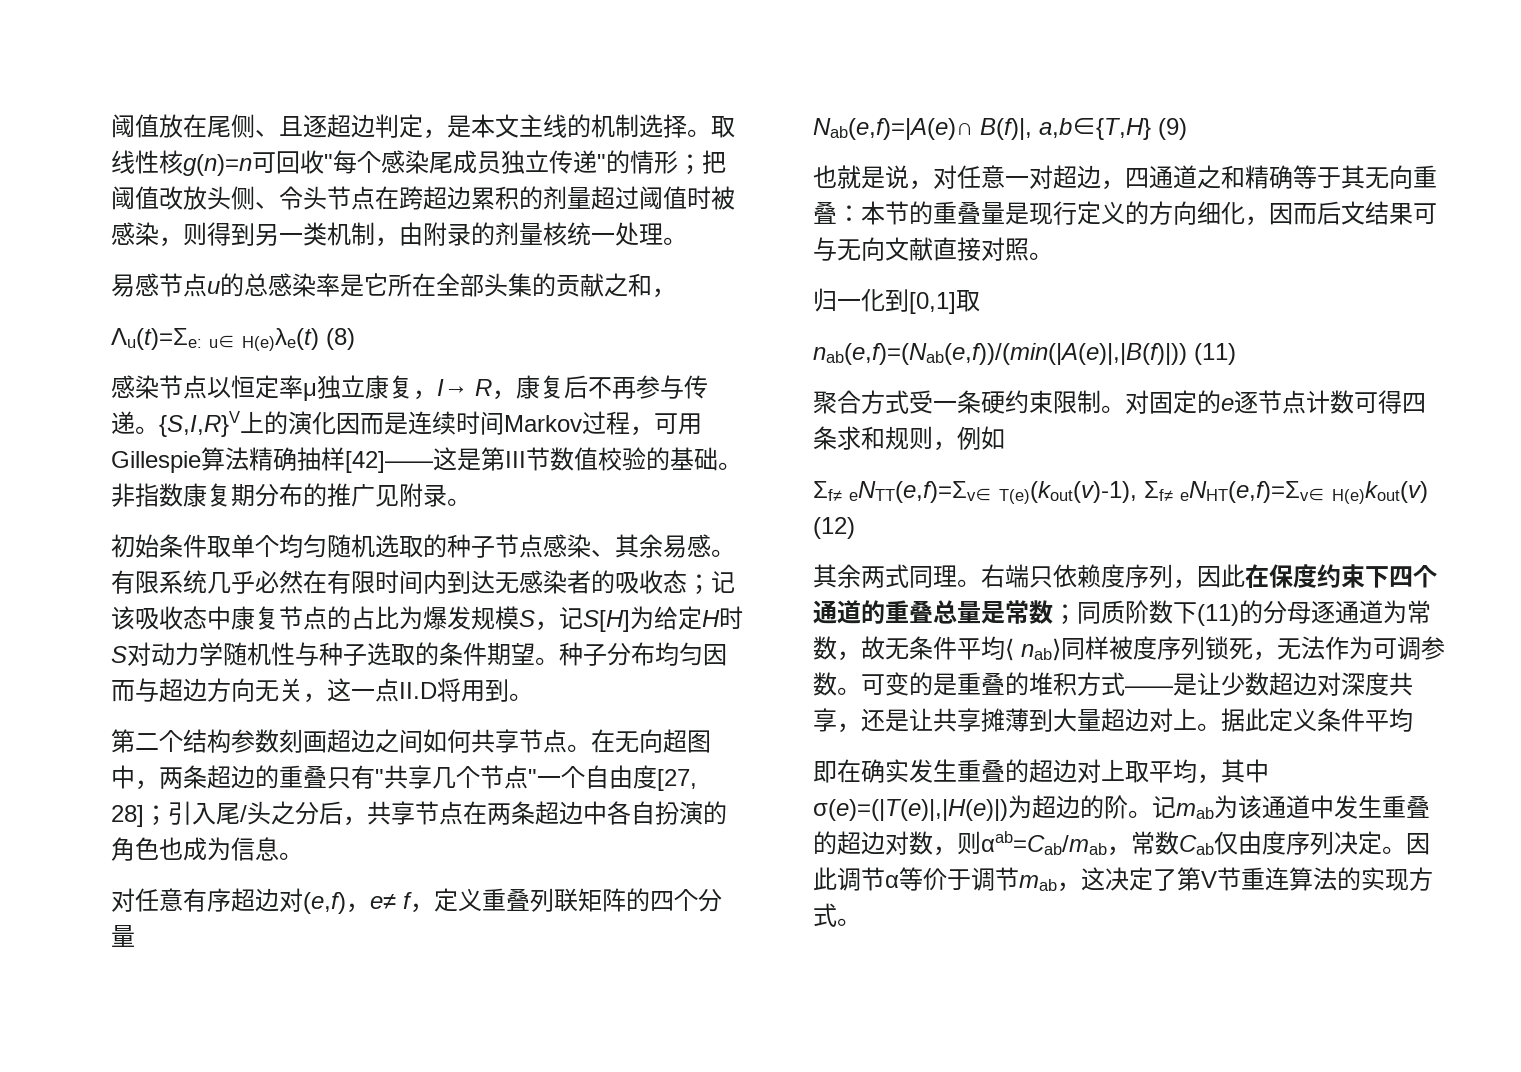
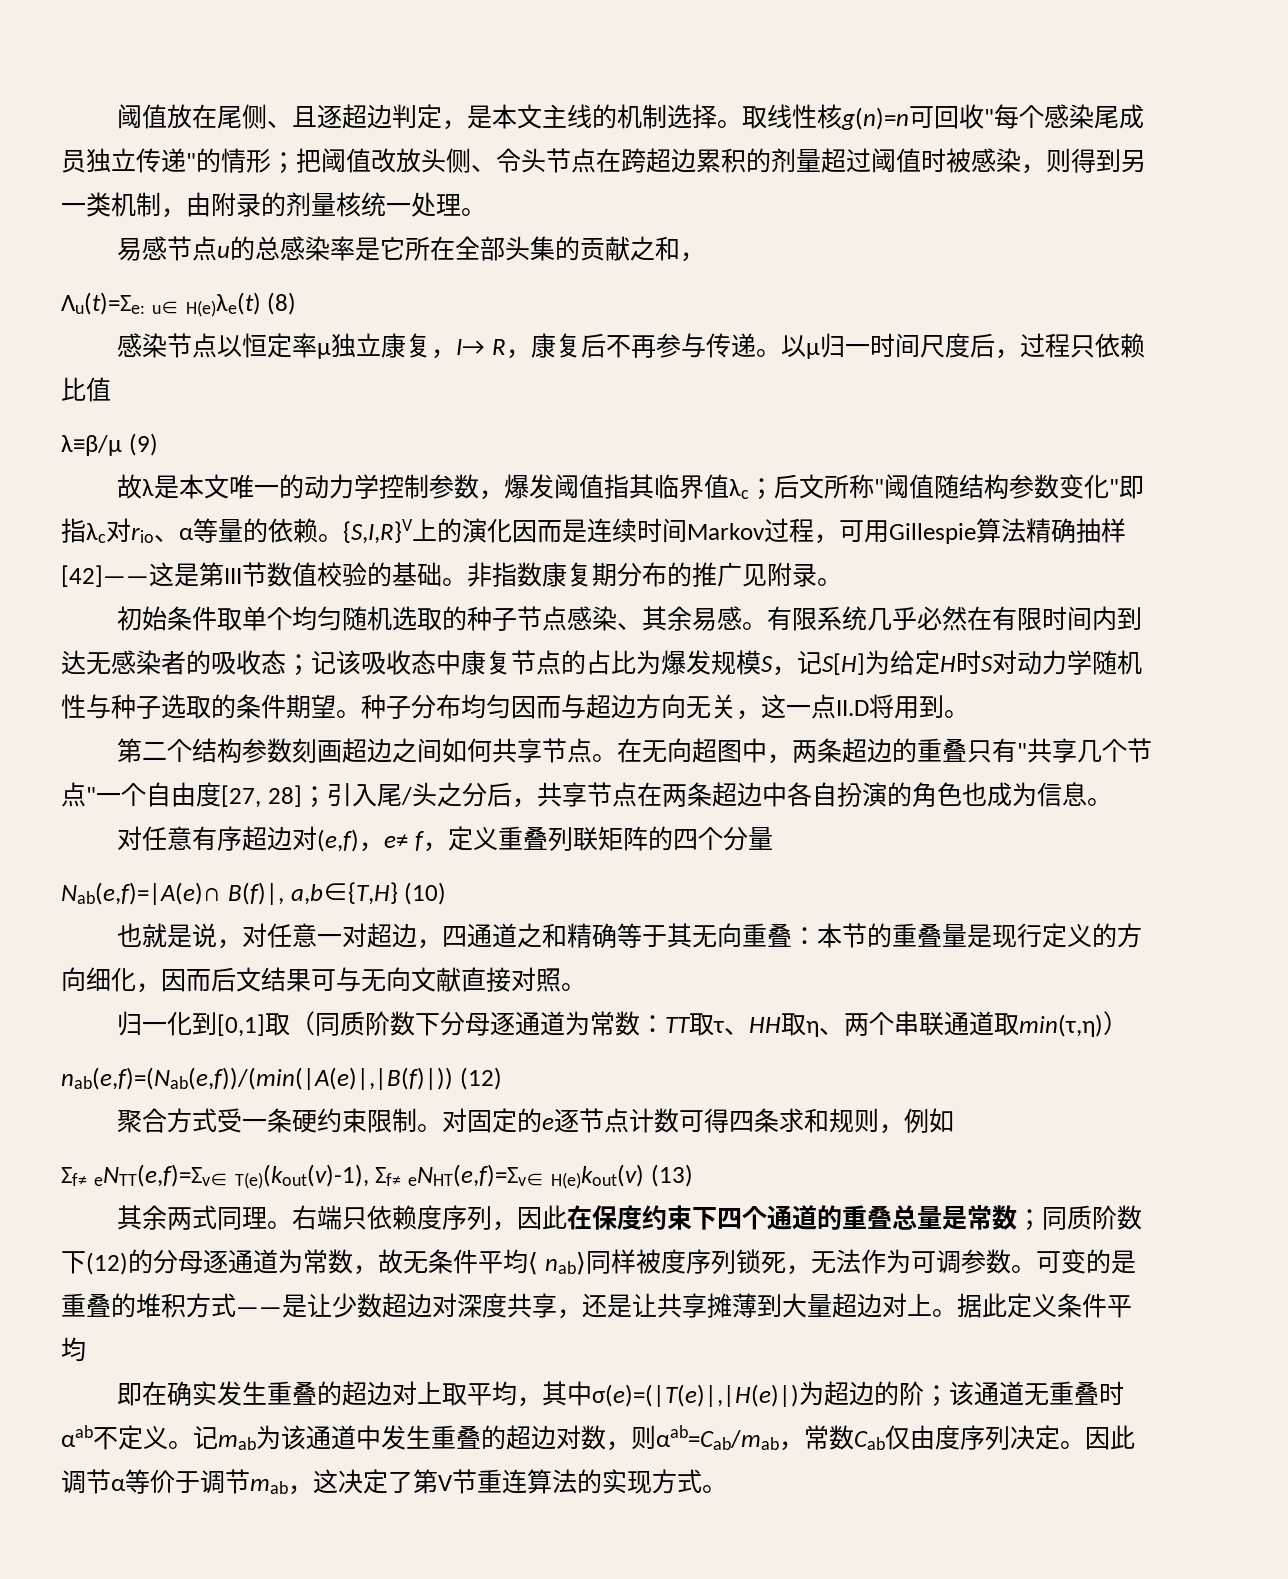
+ 以μ归一时间尺度后，过程只依赖比值
+ λ≡β/μ (9)
+ 故λ是本文唯一的动力学控制参数，爆发阈值指其临界值λc；后文所称"阈值随结构参数变化"即指λc对rio、α等量的依赖。
- Nab(e,f)=|A(e)∩ B(f)|, a,b∈{T,H} (9)
+ Nab(e,f)=|A(e)∩ B(f)|, a,b∈{T,H} (10)
- 归一化到[0,1]取
+ 归一化到[0,1]取（同质阶数下分母逐通道为常数：TT取τ、HH取η、两个串联通道取min(τ,η)）
- nab(e,f)=(Nab(e,f))/(min(|A(e)|,|B(f)|)) (11)
+ nab(e,f)=(Nab(e,f))/(min(|A(e)|,|B(f)|)) (12)
- Σf≠ eNTT(e,f)=Σv∈ T(e)(kout(v)-1), Σf≠ eNHT(e,f)=Σv∈ H(e)kout(v) (12)
+ Σf≠ eNTT(e,f)=Σv∈ T(e)(kout(v)-1), Σf≠ eNHT(e,f)=Σv∈ H(e)kout(v) (13)
- 右端只依赖度序列，因此在保度约束下四个通道的重叠总量是常数；同质阶数下(11)的分母逐通道为常数，故无条件平均⟨ nab⟩同样被度序列锁死，无法作为可调参数。
+ 右端只依赖度序列，因此在保度约束下四个通道的重叠总量是常数；同质阶数下(12)的分母逐通道为常数，故无条件平均⟨ nab⟩同样被度序列锁死，无法作为可调参数。
- 即在确实发生重叠的超边对上取平均，其中σ(e)=(|T(e)|,|H(e)|)为超边的阶。
+ 即在确实发生重叠的超边对上取平均，其中σ(e)=(|T(e)|,|H(e)|)为超边的阶；该通道无重叠时αab不定义。

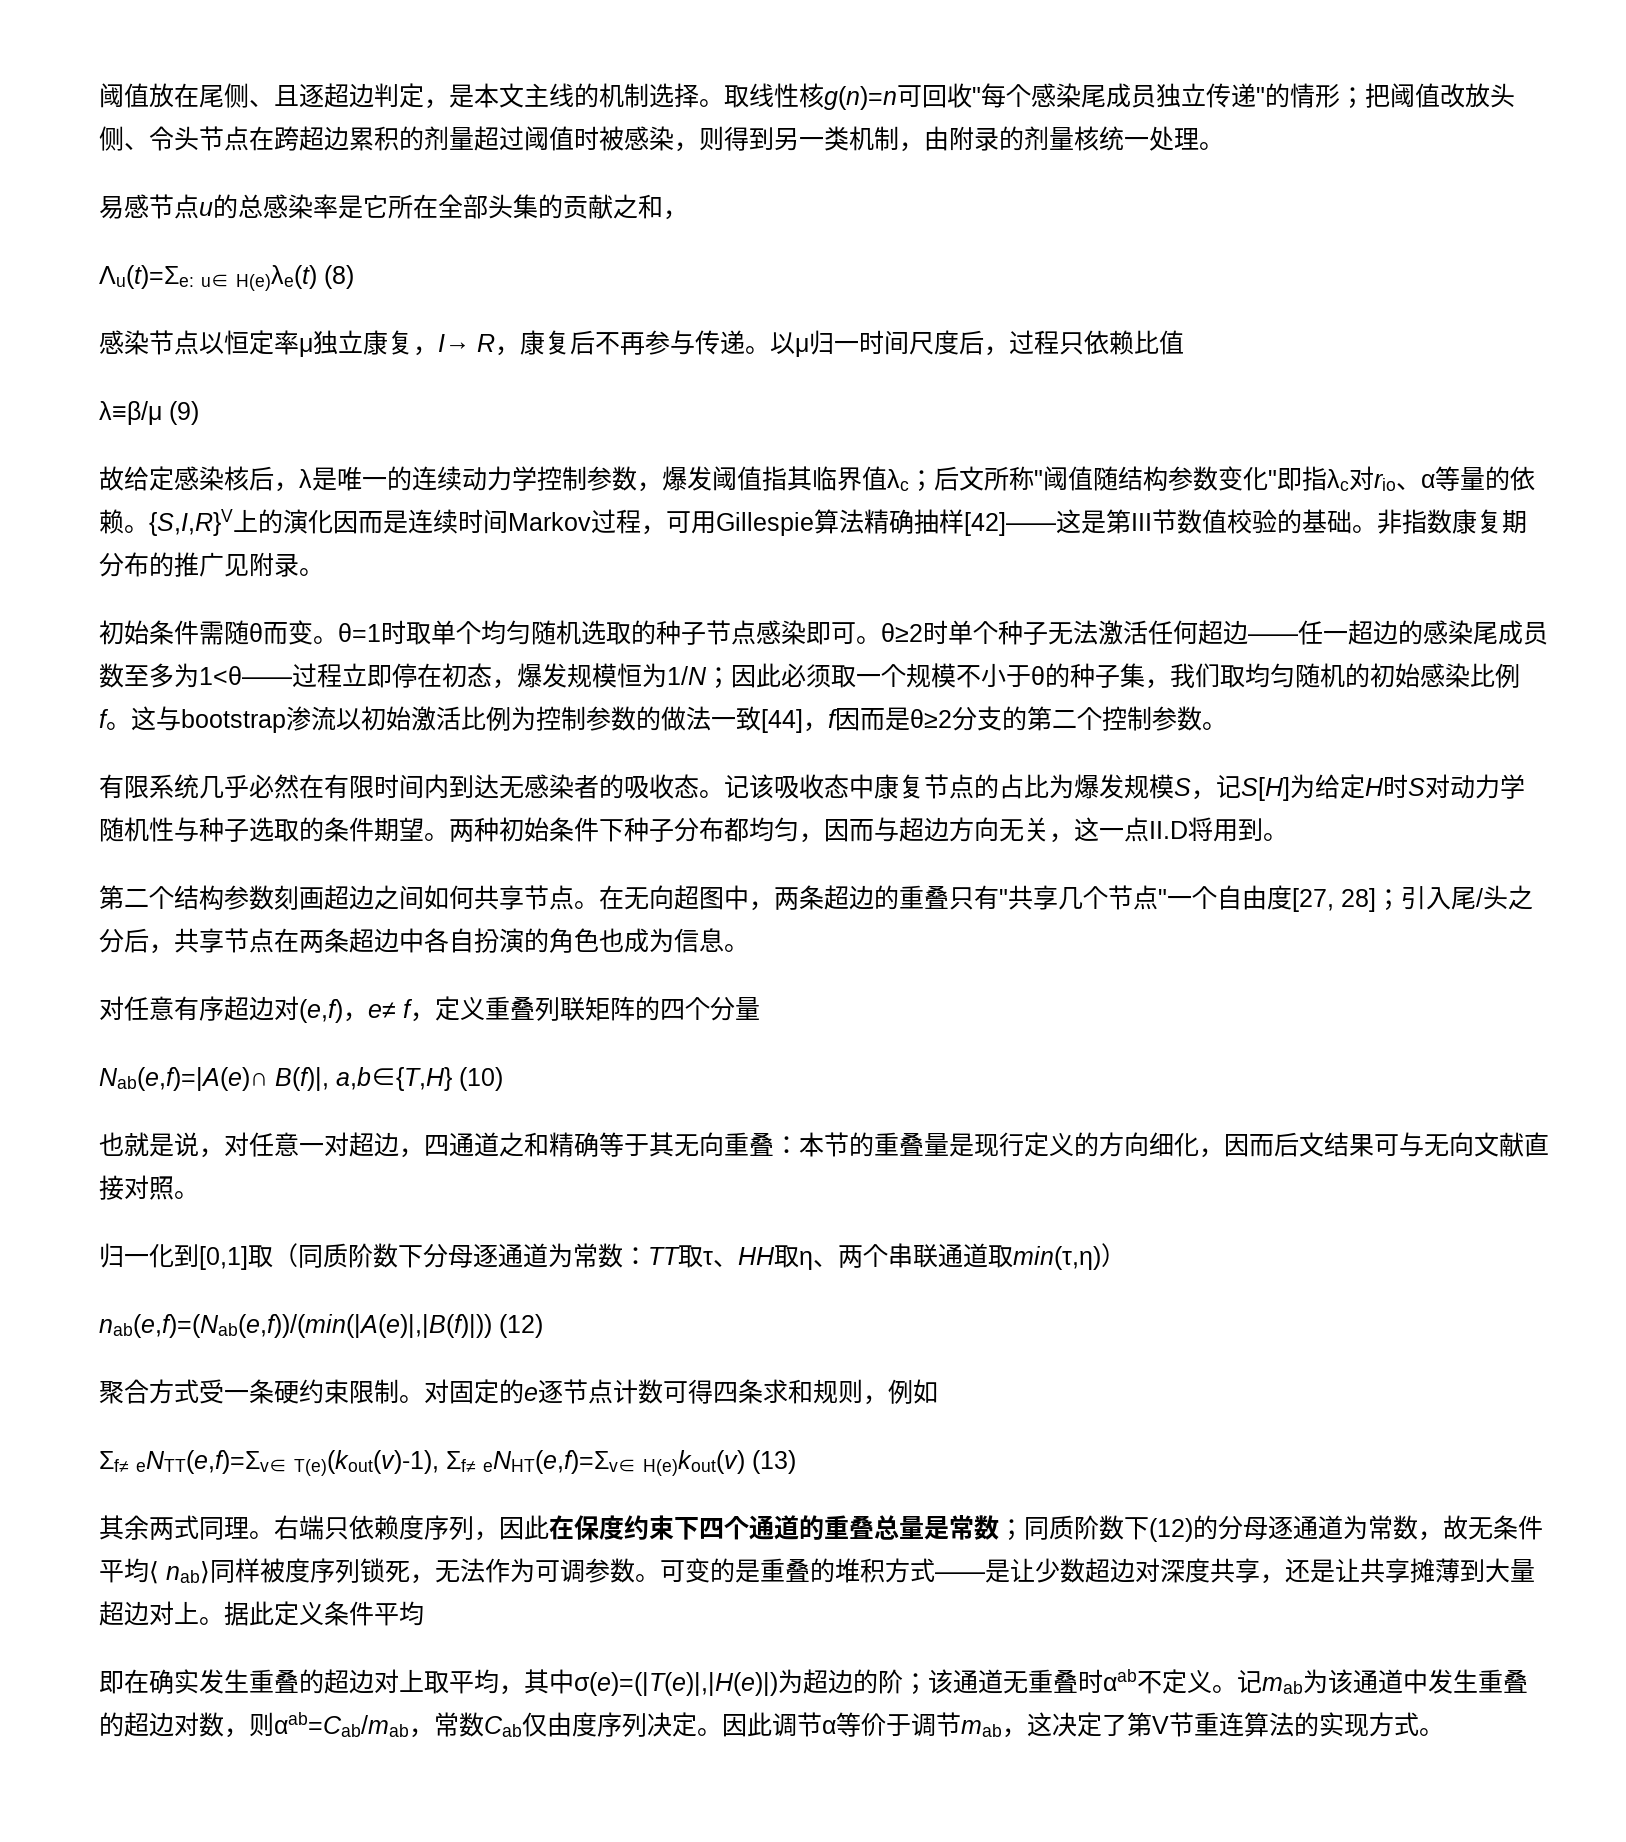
- 故λ是本文唯一的动力学控制参数，爆发阈值指其临界值λc；后文所称"阈值随结构参数变化"即指λc对rio、α等量的依赖。
+ 故给定感染核后，λ是唯一的连续动力学控制参数，爆发阈值指其临界值λc；后文所称"阈值随结构参数变化"即指λc对rio、α等量的依赖。
- 初始条件取单个均匀随机选取的种子节点感染、其余易感。有限系统几乎必然在有限时间内到达无感染者的吸收态；记该吸收态中康复节点的占比为爆发规模S，记S[H]为给定H时S对动力学随机性与种子选取的条件期望。
+ 初始条件需随θ而变。θ=1时取单个均匀随机选取的种子节点感染即可。θ≥2时单个种子无法激活任何超边——任一超边的感染尾成员数至多为1<θ——过程立即停在初态，爆发规模恒为1/N；因此必须取一个规模不小于θ的种子集，我们取均匀随机的初始感染比例f。这与bootstrap渗流以初始激活比例为控制参数的做法一致[44]，f因而是θ≥2分支的第二个控制参数。
+ 有限系统几乎必然在有限时间内到达无感染者的吸收态。记该吸收态中康复节点的占比为爆发规模S，记S[H]为给定H时S对动力学随机性与种子选取的条件期望。
- 种子分布均匀因而与超边方向无关，这一点II.D将用到。
+ 两种初始条件下种子分布都均匀，因而与超边方向无关，这一点II.D将用到。

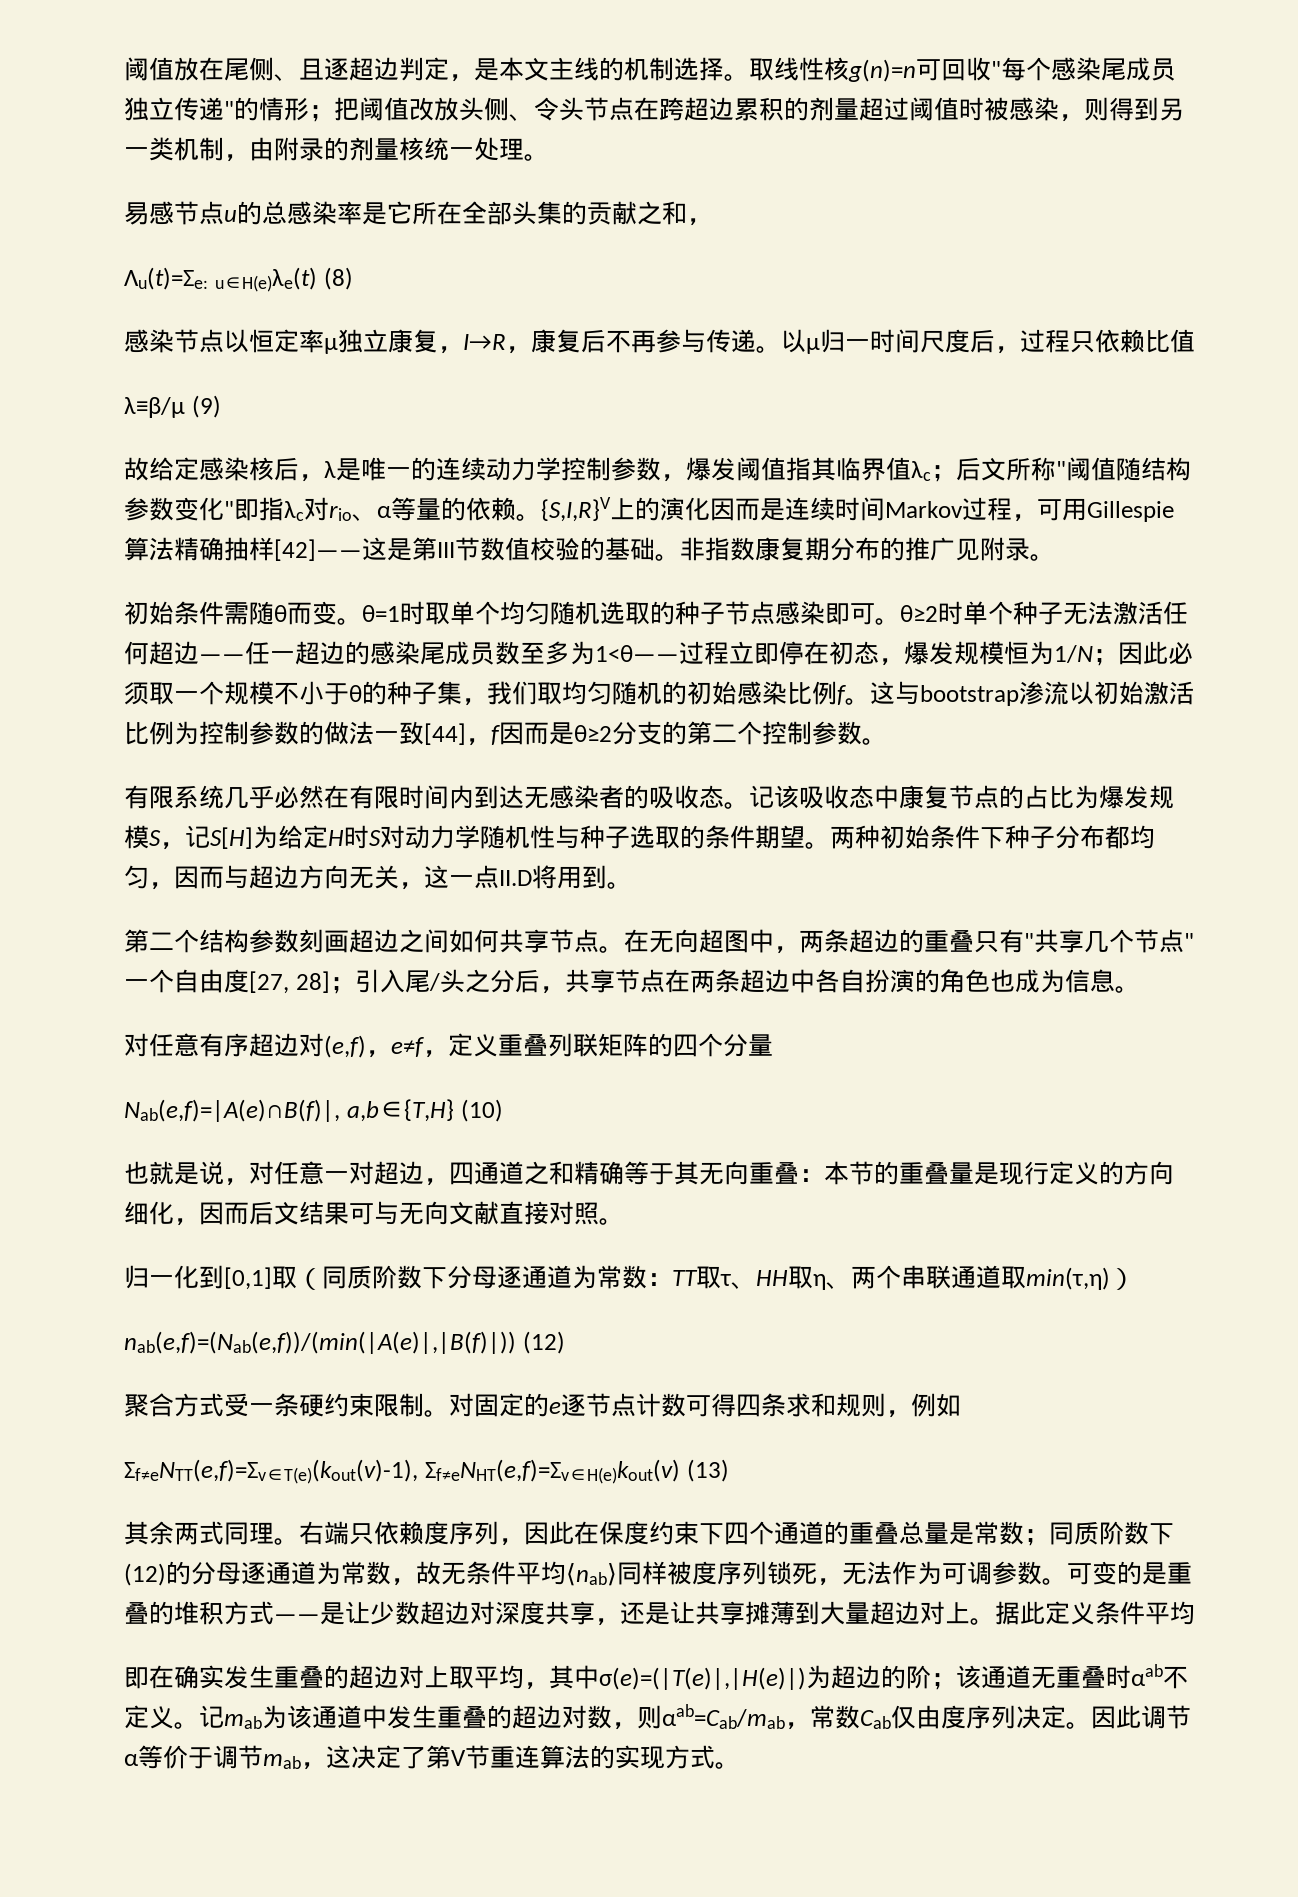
- Λu(t)=Σe: u∈ H(e)λe(t) (8)
+ Λu(t)=Σe: u∈H(e)λe(t) (8)
- 感染节点以恒定率μ独立康复，I→ R，康复后不再参与传递。
+ 感染节点以恒定率μ独立康复，I→R，康复后不再参与传递。
- 对任意有序超边对(e,f)，e≠ f，定义重叠列联矩阵的四个分量
+ 对任意有序超边对(e,f)，e≠f，定义重叠列联矩阵的四个分量
- Nab(e,f)=|A(e)∩ B(f)|, a,b∈{T,H} (10)
+ Nab(e,f)=|A(e)∩B(f)|, a,b∈{T,H} (10)
- Σf≠ eNTT(e,f)=Σv∈ T(e)(kout(v)-1), Σf≠ eNHT(e,f)=Σv∈ H(e)kout(v) (13)
+ Σf≠eNTT(e,f)=Σv∈T(e)(kout(v)-1), Σf≠eNHT(e,f)=Σv∈H(e)kout(v) (13)
- 右端只依赖度序列，因此在保度约束下四个通道的重叠总量是常数；同质阶数下(12)的分母逐通道为常数，故无条件平均⟨ nab⟩同样被度序列锁死，无法作为可调参数。
+ 右端只依赖度序列，因此在保度约束下四个通道的重叠总量是常数；同质阶数下(12)的分母逐通道为常数，故无条件平均⟨nab⟩同样被度序列锁死，无法作为可调参数。

